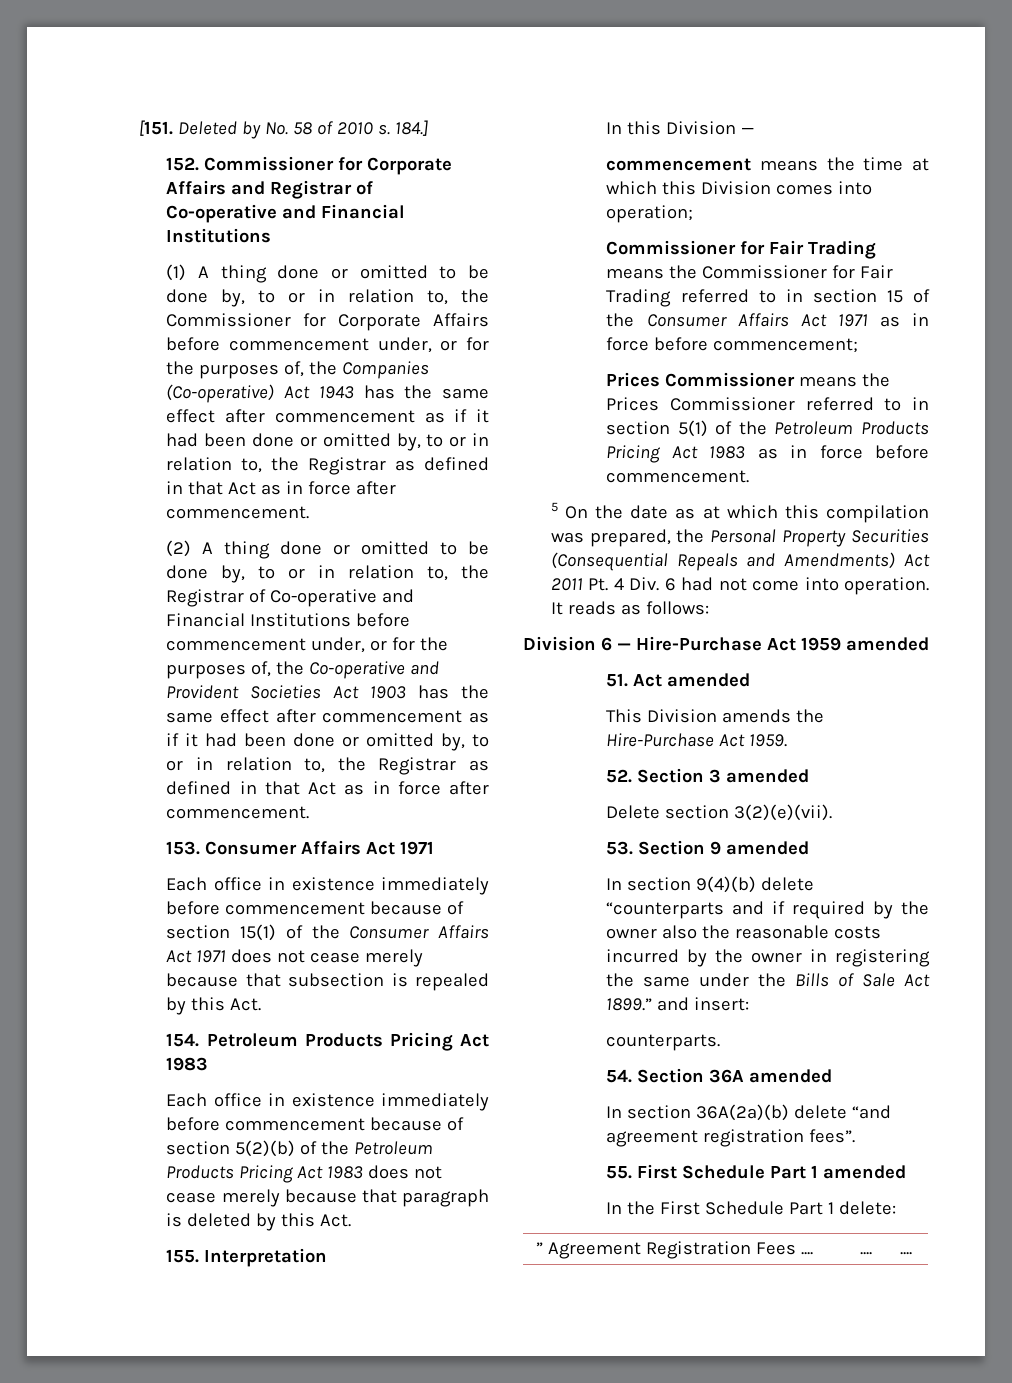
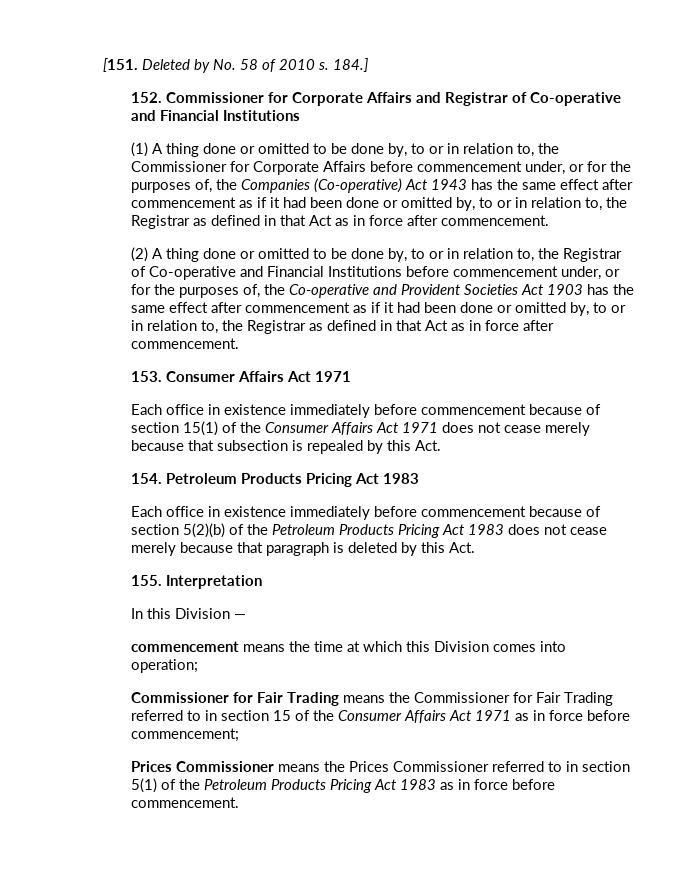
- 5 On the date as at which this compilation was prepared, the Personal Property Securities (Consequential Repeals and Amendments) Act 2011 Pt. 4 Div. 6 had not come into operation. It reads as follows:
- Division 6 — Hire-Purchase Act 1959 amended
- 51. Act amended
- This Division amends the Hire-Purchase Act 1959.
- 52. Section 3 amended
- Delete section 3(2)(e)(vii).
- 53. Section 9 amended
- In section 9(4)(b) delete “counterparts and if required by the owner also the reasonable costs incurred by the owner in registering the same under the Bills of Sale Act 1899.” and insert:
- counterparts.
- 54. Section 36A amended
- In section 36A(2a)(b) delete “and agreement registration fees”.
- 55. First Schedule Part 1 amended
- In the First Schedule Part 1 delete:
- ” Agreement Registration Fees .... | .... | ....

